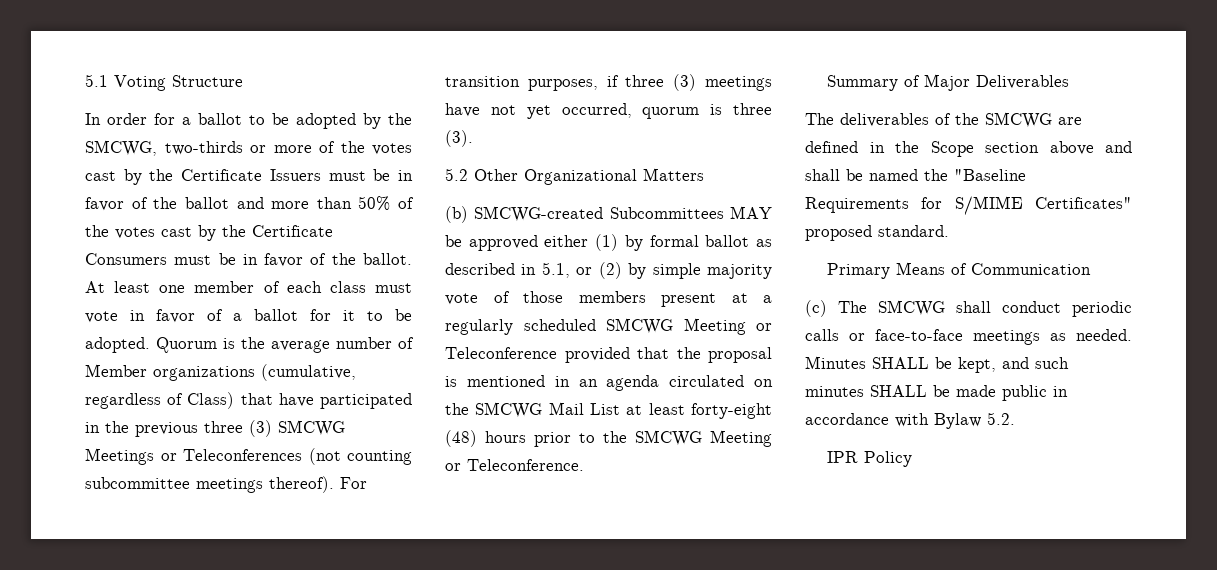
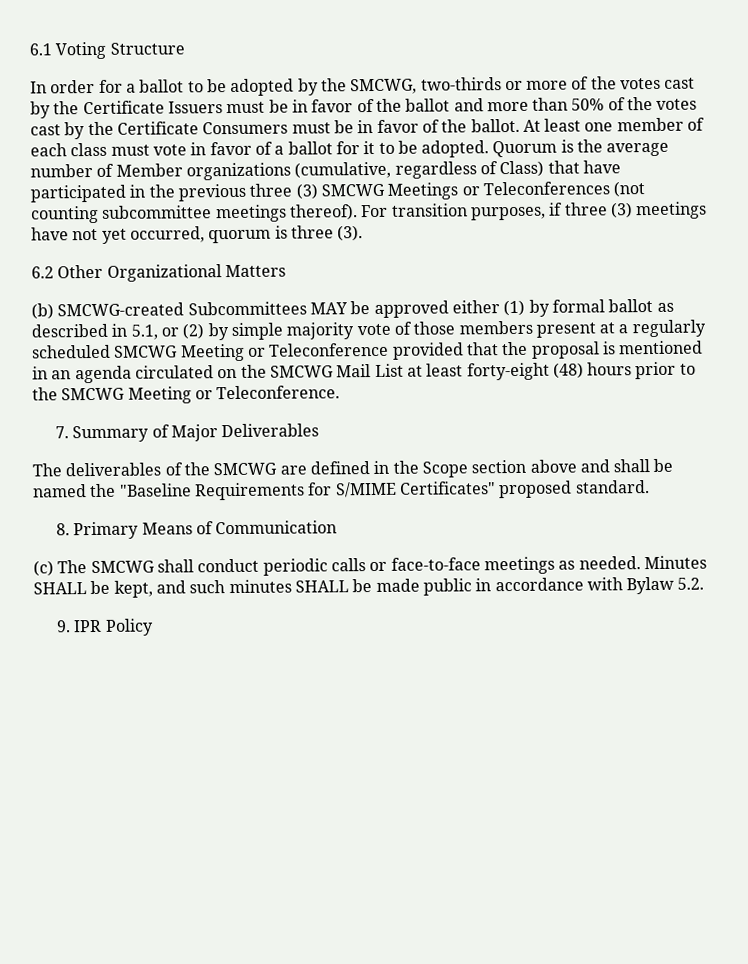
- 5.1 Voting Structure
+ 6.1 Voting Structure
- 5.2 Other Organizational Matters
+ 6.2 Other Organizational Matters
- Summary of Major Deliverables
+ 7. Summary of Major Deliverables
- Primary Means of Communication
+ 8. Primary Means of Communication
- IPR Policy
+ 9. IPR Policy

